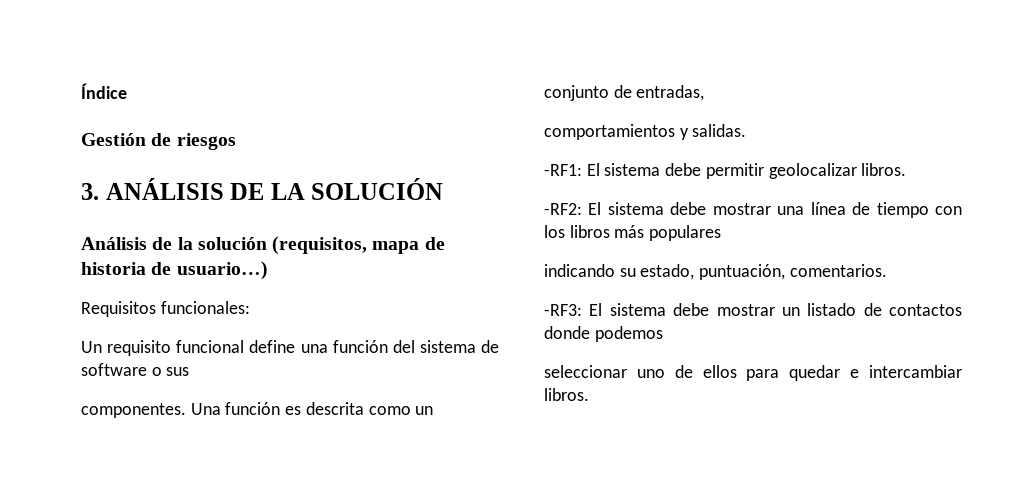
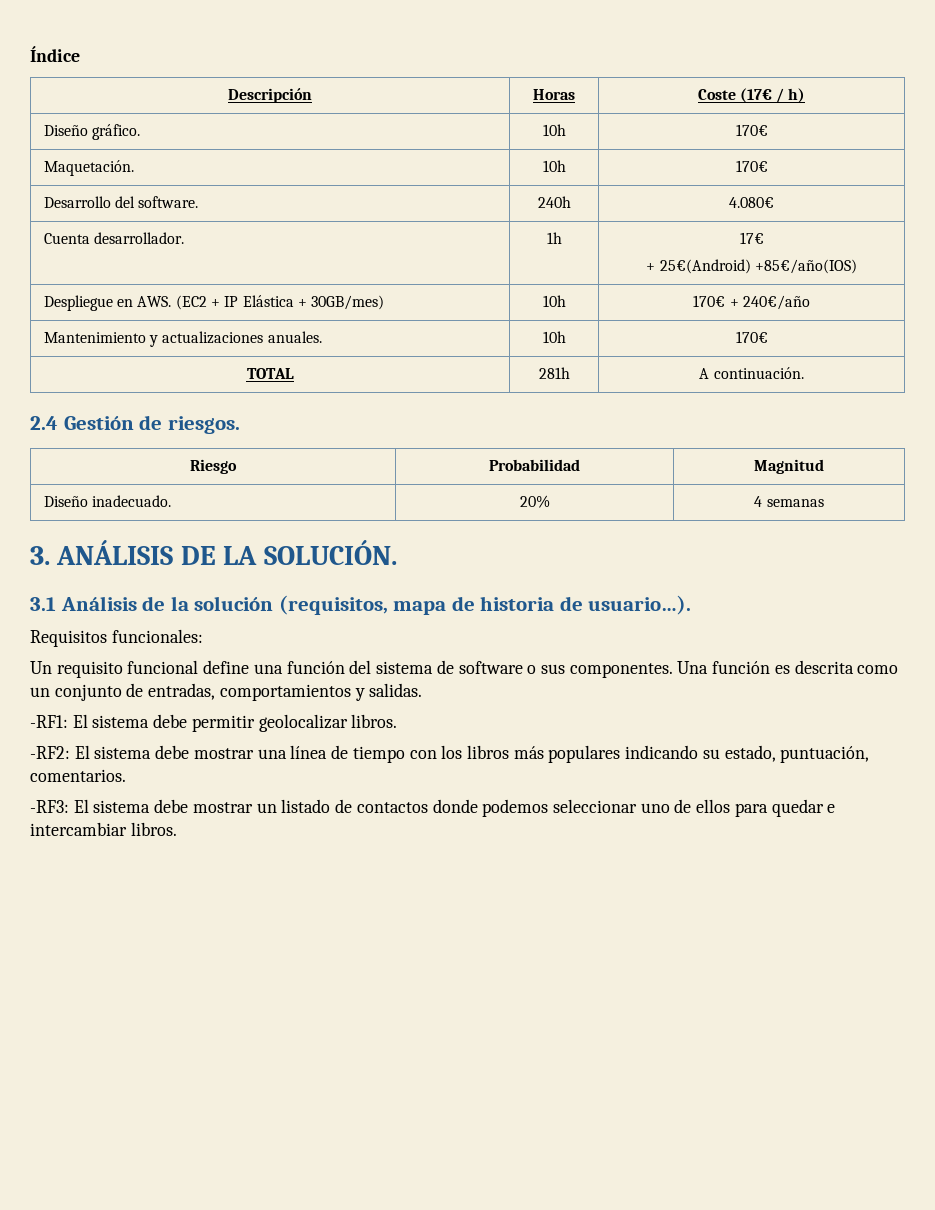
- Gestión de riesgos
+ Descripción | Horas | Coste (17€ / h)
+ Diseño gráfico. | 10h | 170€
+ Maquetación. | 10h | 170€
+ Desarrollo del software. | 240h | 4.080€
+ Cuenta desarrollador. | 1h | 17€
+ + 25€(Android) +85€/año(IOS)
+ Despliegue en AWS. (EC2 + IP Elástica + 30GB/mes) | 10h | 170€ + 240€/año
+ Mantenimiento y actualizaciones anuales. | 10h | 170€
+ TOTAL | 281h | A continuación.
+ 2.4 Gestión de riesgos.
+ Riesgo | Probabilidad | Magnitud
+ Diseño inadecuado. | 20% | 4 semanas
- 3. ANÁLISIS DE LA SOLUCIÓN
- Análisis de la solución (requisitos, mapa de historia de usuario…)
+ 3. ANÁLISIS DE LA SOLUCIÓN.
+ 3.1 Análisis de la solución (requisitos, mapa de historia de usuario…).
- Un requisito funcional define una función del sistema de software o sus
- componentes.
+ Un requisito funcional define una función del sistema de software o sus componentes.
- Una función es descrita como un conjunto de entradas,
- comportamientos y salidas.
+ Una función es descrita como un conjunto de entradas, comportamientos y salidas.
- -RF2: El sistema debe mostrar una línea de tiempo con los libros más populares
- indicando su estado, puntuación, comentarios.
+ -RF2: El sistema debe mostrar una línea de tiempo con los libros más populares indicando su estado, puntuación, comentarios.
- -RF3: El sistema debe mostrar un listado de contactos donde podemos
- seleccionar uno de ellos para quedar e intercambiar libros.
+ -RF3: El sistema debe mostrar un listado de contactos donde podemos seleccionar uno de ellos para quedar e intercambiar libros.

